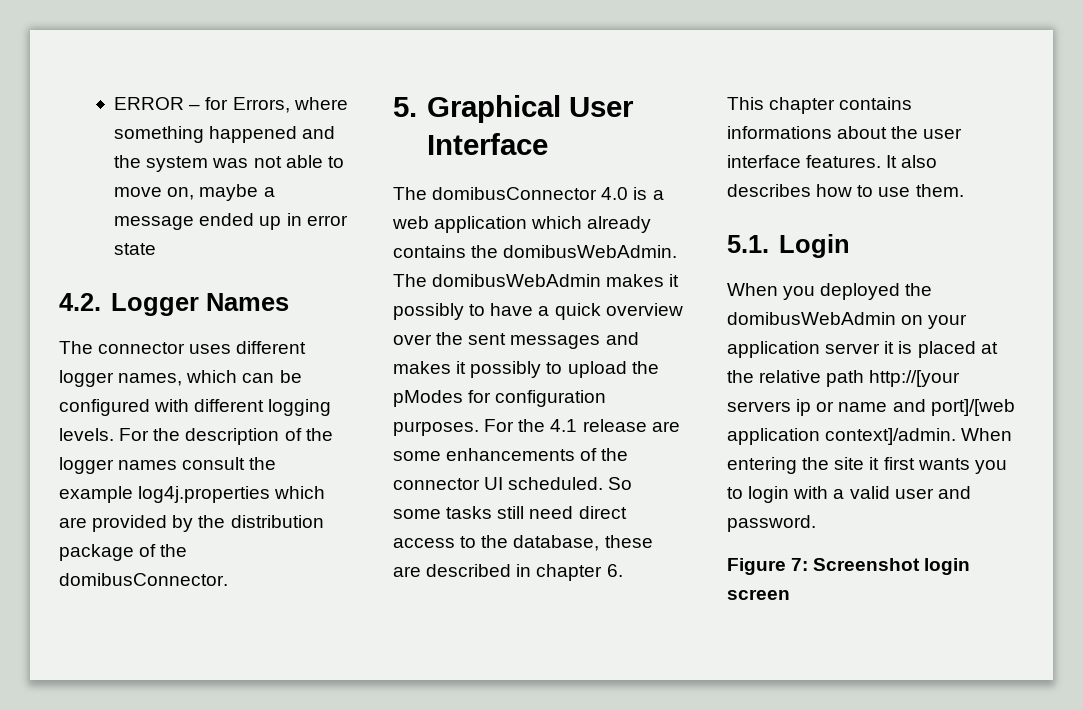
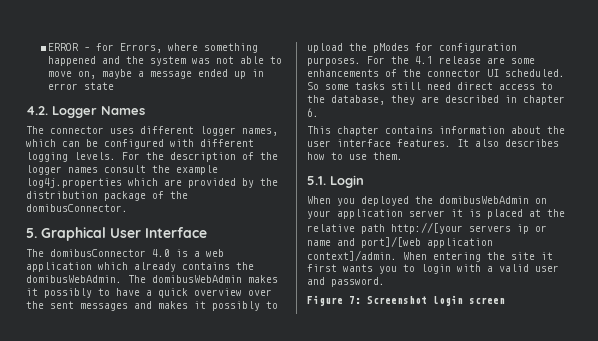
- So some tasks still need direct access to the database, these are described in chapter 6.
+ So some tasks still need direct access to the database, they are described in chapter 6.
- This chapter contains informations about the user interface features.
+ This chapter contains information about the user interface features.

